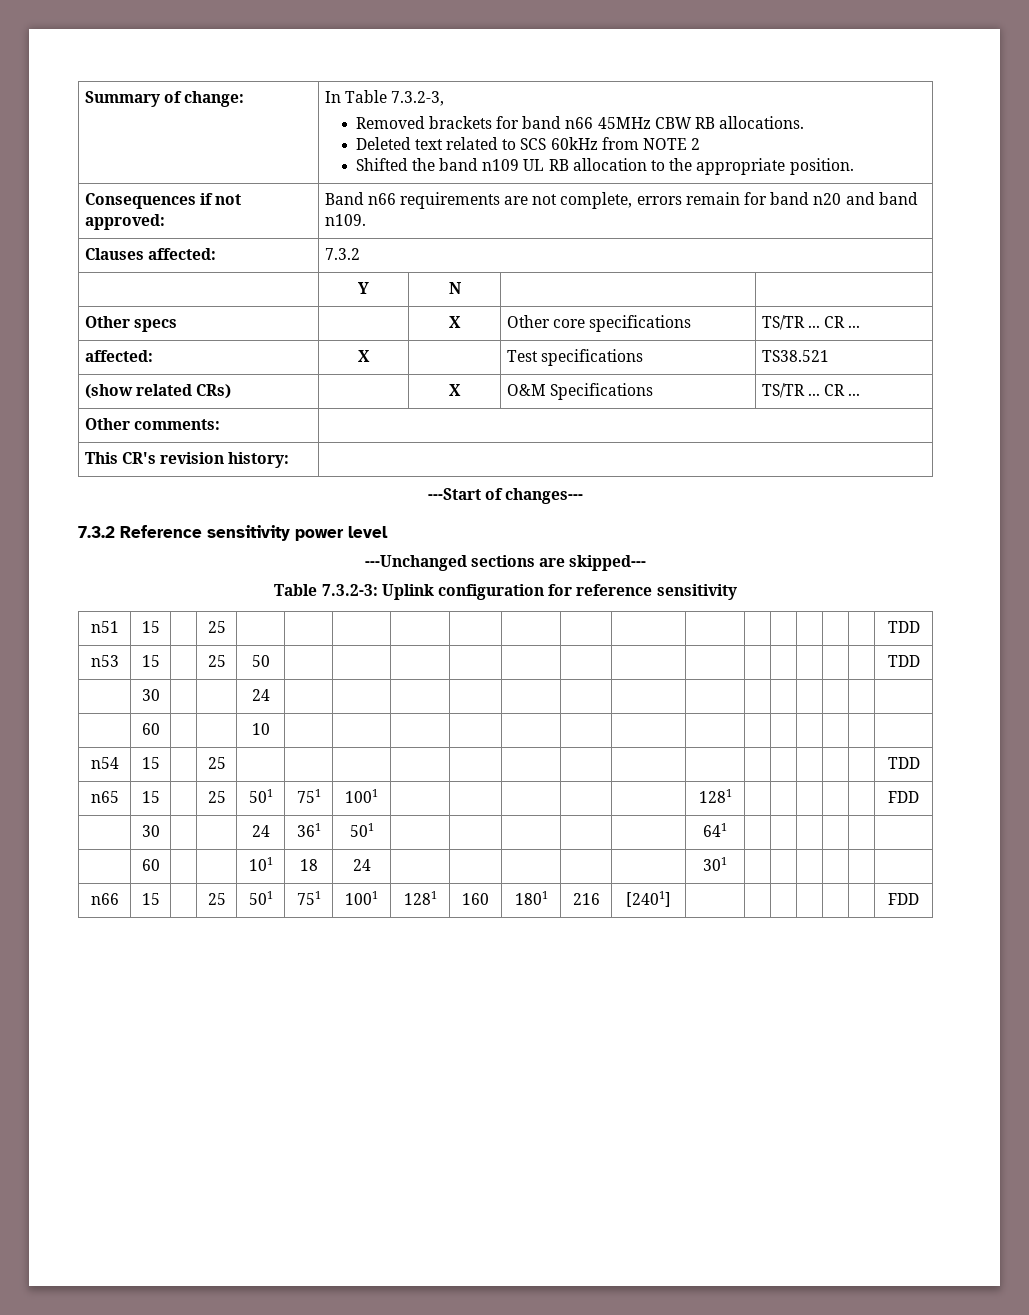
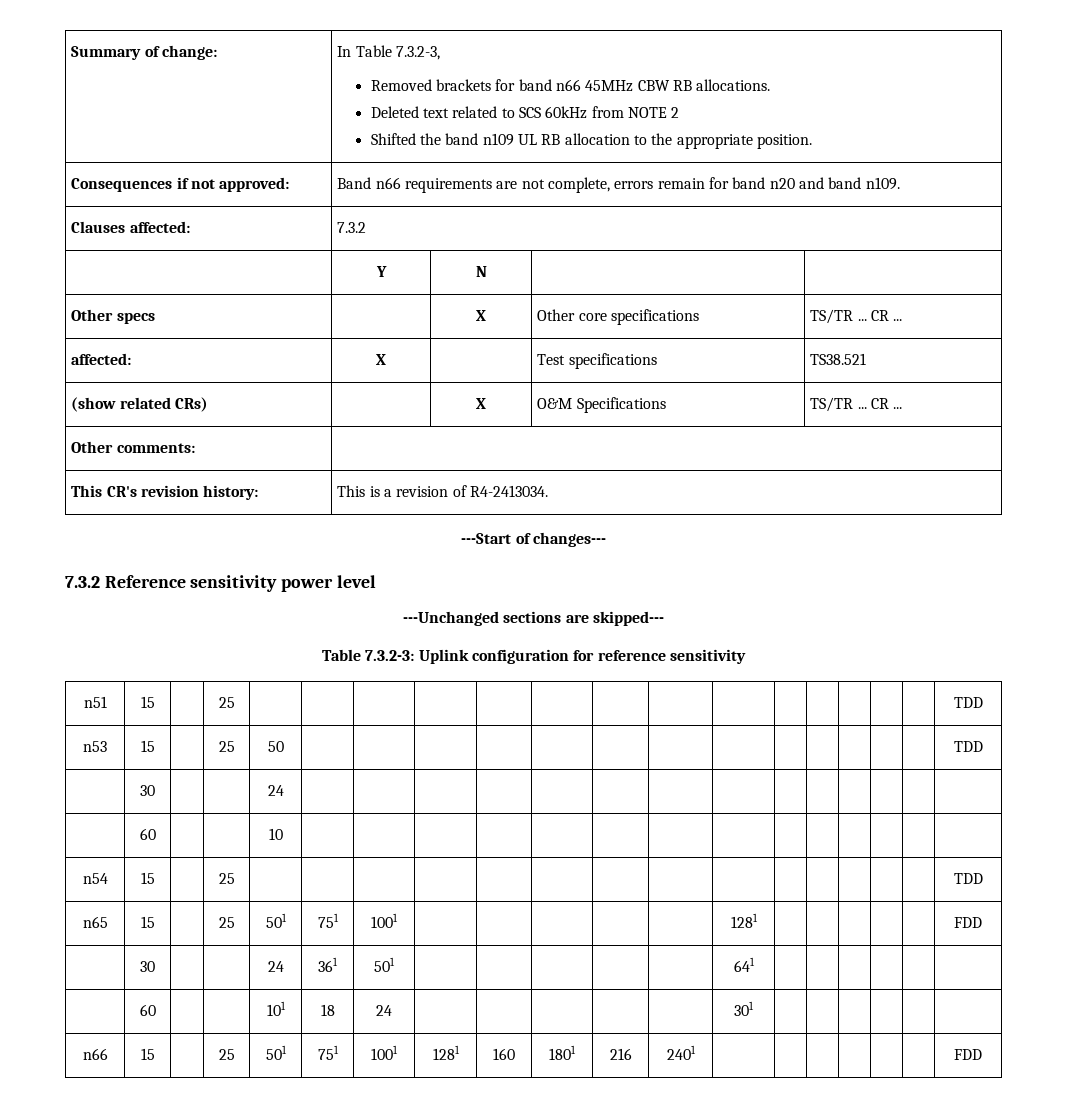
- This CR's revision history: |
+ This CR's revision history: | This is a revision of R4-2413034.
- n66 | 15 | | 25 | 501 | 751 | 1001 | 1281 | 160 | 1801 | 216 | [2401] | | | | | | | FDD
+ n66 | 15 | | 25 | 501 | 751 | 1001 | 1281 | 160 | 1801 | 216 | 2401 | | | | | | | FDD

